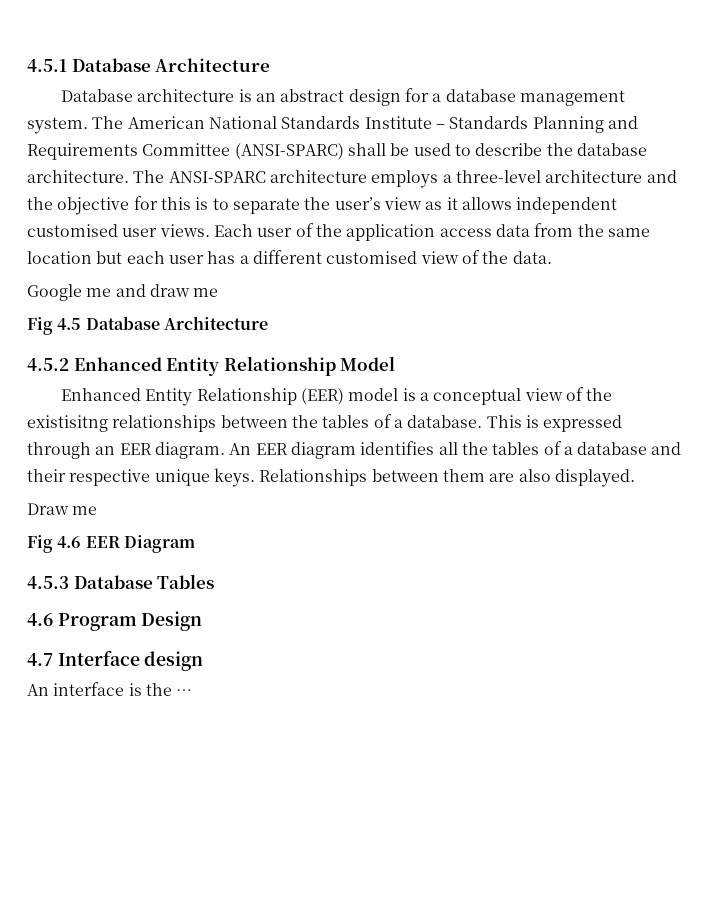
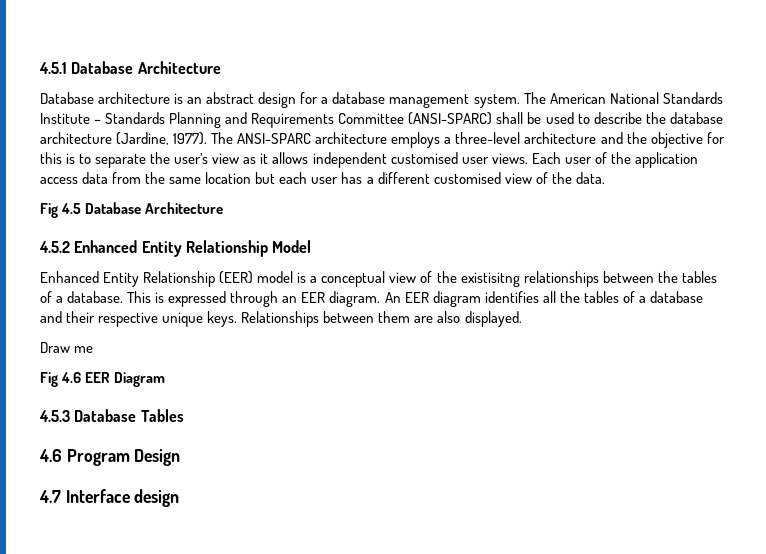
- The American National Standards Institute – Standards Planning and Requirements Committee (ANSI-SPARC) shall be used to describe the database architecture.
+ The American National Standards Institute – Standards Planning and Requirements Committee (ANSI-SPARC) shall be used to describe the database architecture (Jardine, 1977).
- Google me and draw me
- An interface is the …

